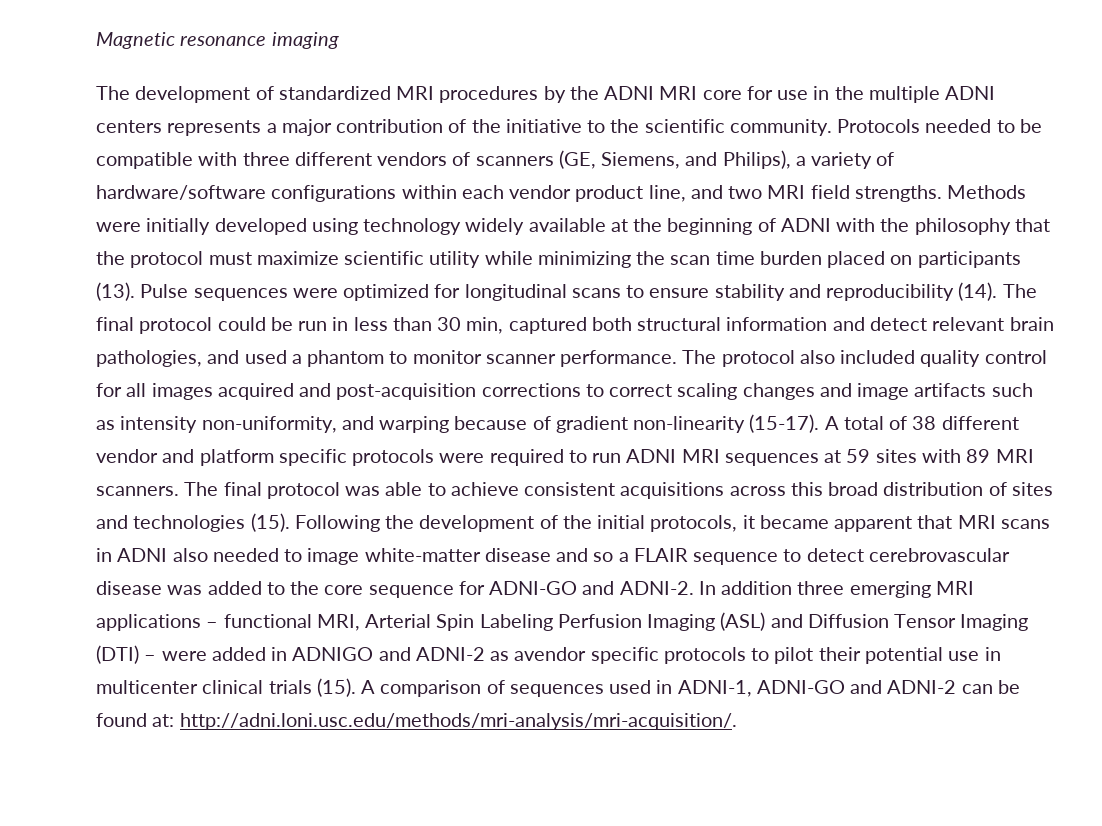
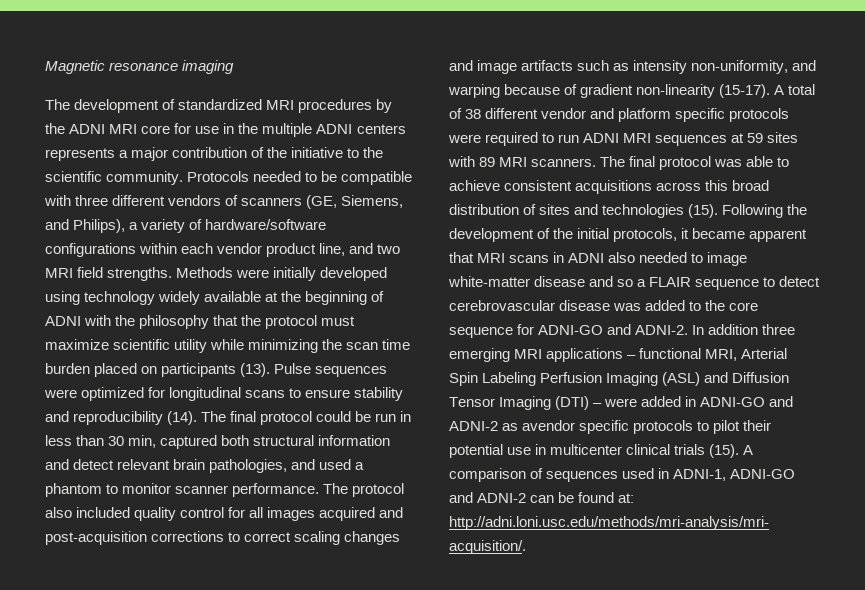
- In addition three emerging MRI applications – functional MRI, Arterial Spin Labeling Perfusion Imaging (ASL) and Diffusion Tensor Imaging (DTI) – were added in ADNIGO and ADNI-2 as avendor specific protocols to pilot their potential use in multicenter clinical trials (15).
+ In addition three emerging MRI applications – functional MRI, Arterial Spin Labeling Perfusion Imaging (ASL) and Diffusion Tensor Imaging (DTI) – were added in ADNI-GO and ADNI-2 as avendor specific protocols to pilot their potential use in multicenter clinical trials (15).

